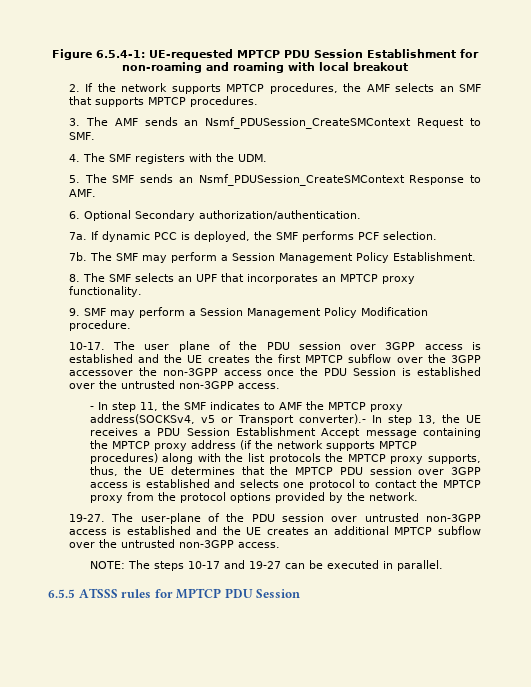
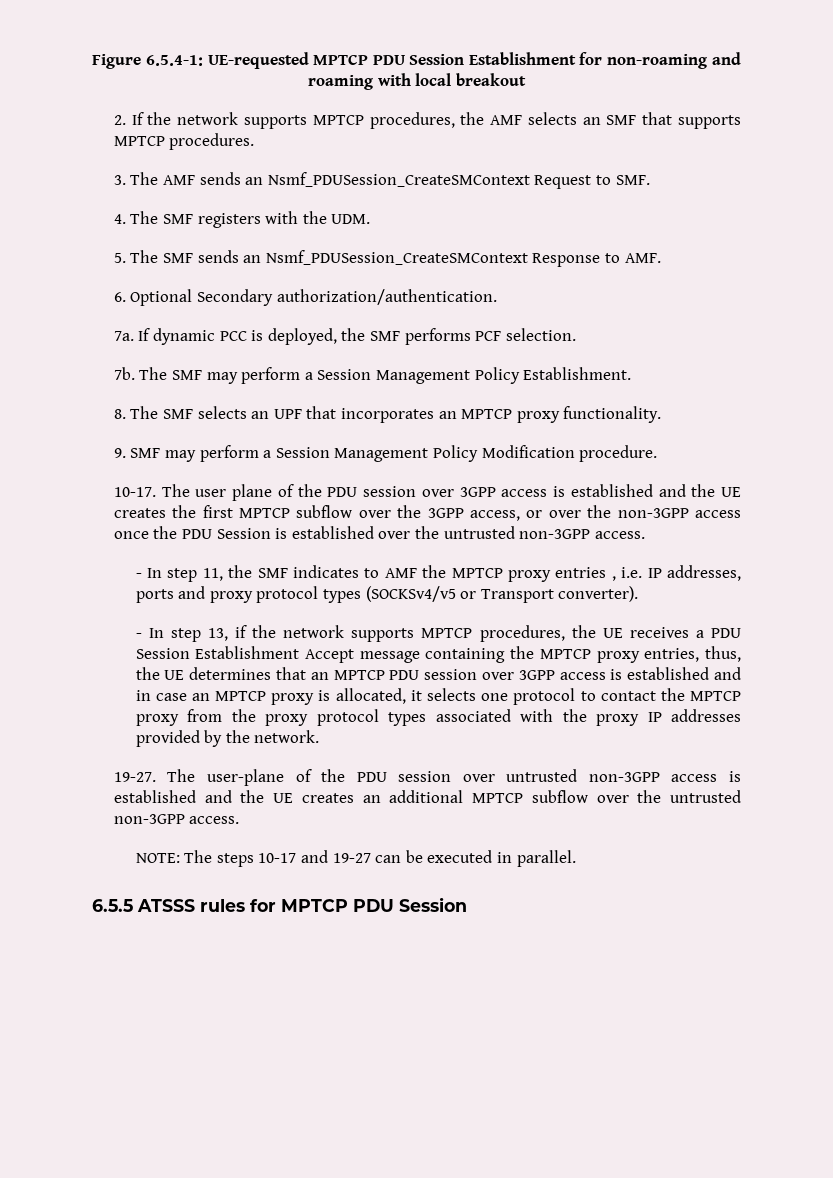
- The user plane of the PDU session over 3GPP access is established and the UE creates the first MPTCP subflow over the 3GPP accessover the non-3GPP access once the PDU Session is established over the untrusted non-3GPP access.
+ The user plane of the PDU session over 3GPP access is established and the UE creates the first MPTCP subflow over the 3GPP access, or over the non-3GPP access once the PDU Session is established over the untrusted non-3GPP access.
- - In step 11, the SMF indicates to AMF the MPTCP proxy address(SOCKSv4, v5 or Transport converter).- In step 13, the UE receives a PDU Session Establishment Accept message containing the MPTCP proxy address (if the network supports MPTCP procedures) along with the list protocols the MPTCP proxy supports, thus, the UE determines that the MPTCP PDU session over 3GPP access is established and selects one protocol to contact the MPTCP proxy from the protocol options provided by the network.
+ - In step 11, the SMF indicates to AMF the MPTCP proxy entries , i.e. IP addresses, ports and proxy protocol types (SOCKSv4/v5 or Transport converter).
+ - In step 13, if the network supports MPTCP procedures, the UE receives a PDU Session Establishment Accept message containing the MPTCP proxy entries, thus, the UE determines that an MPTCP PDU session over 3GPP access is established and in case an MPTCP proxy is allocated, it selects one protocol to contact the MPTCP proxy from the proxy protocol types associated with the proxy IP addresses provided by the network.

